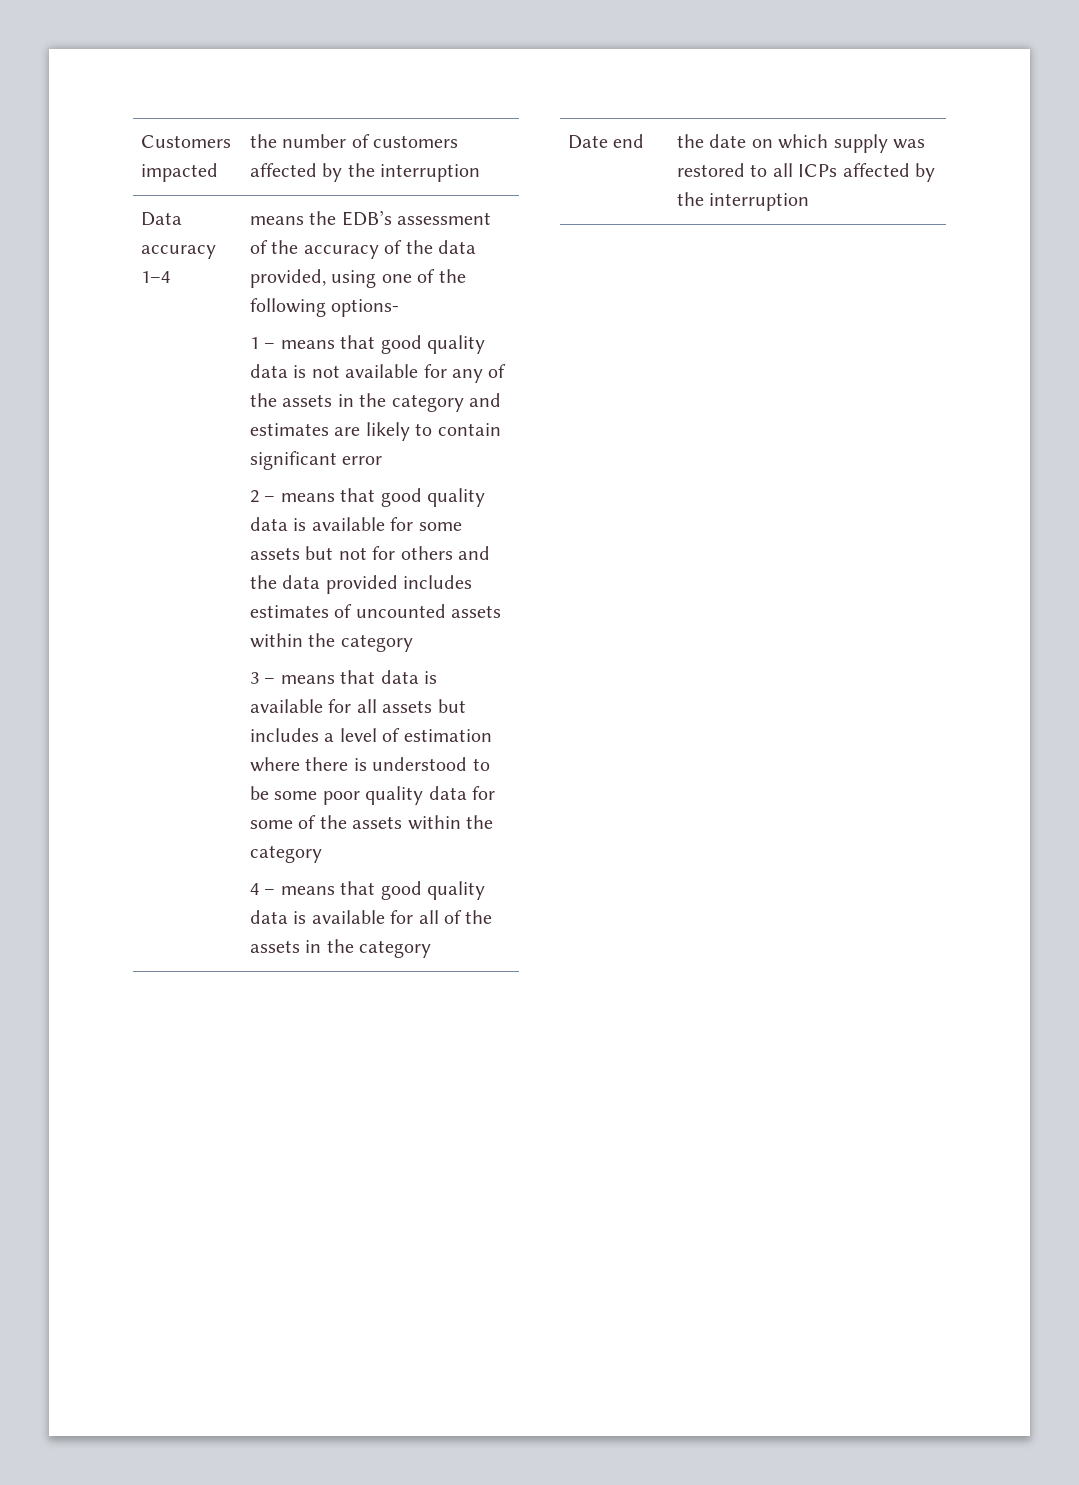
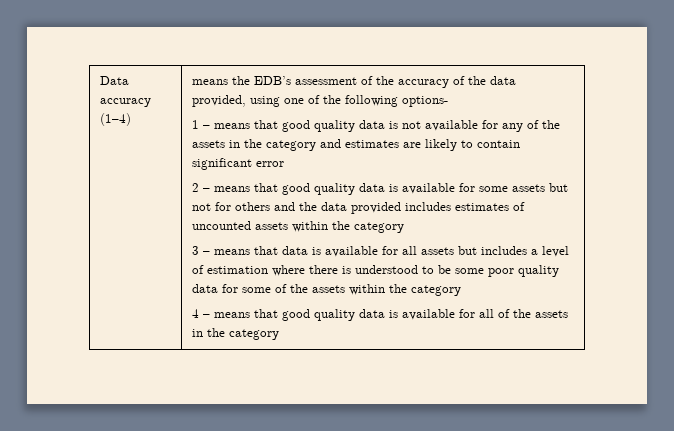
- Customers impacted | the number of customers affected by the interruption
- Data accuracy 1–4
+ Data accuracy (1–4)
- Date end | the date on which supply was restored to all ICPs affected by the interruption

